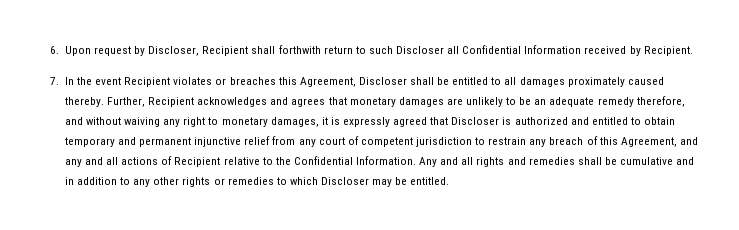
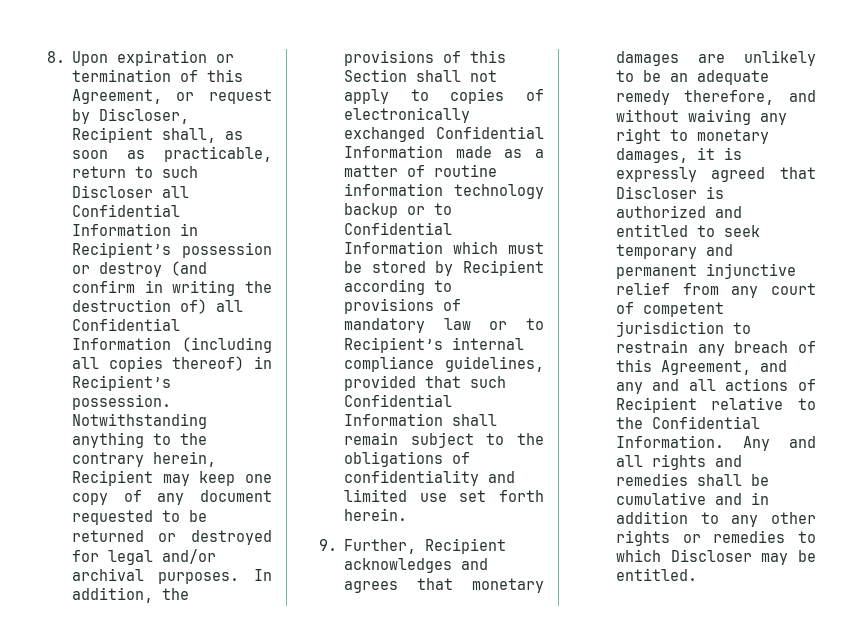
- 6. Upon request by Discloser, Recipient shall forthwith return to such Discloser all Confidential Information received by Recipient.
- 7. In the event Recipient violates or breaches this Agreement, Discloser shall be entitled to all damages proximately caused thereby. Further, Recipient acknowledges and agrees that monetary damages are unlikely to be an adequate remedy therefore, and without waiving any right to monetary damages, it is expressly agreed that Discloser is authorized and entitled to obtain temporary and permanent injunctive relief from any court of competent jurisdiction to restrain any breach of this Agreement, and any and all actions of Recipient relative to the Confidential Information.
+ 8. Upon expiration or termination of this Agreement, or request by Discloser, Recipient shall, as soon as practicable, return to such Discloser all Confidential Information in Recipient’s possession or destroy (and confirm in writing the destruction of) all Confidential Information (including all copies thereof) in Recipient’s possession. Notwithstanding anything to the contrary herein, Recipient may keep one copy of any document requested to be returned or destroyed for legal and/or archival purposes. In addition, the provisions of this Section shall not apply to copies of electronically exchanged Confidential Information made as a matter of routine information technology backup or to Confidential Information which must be stored by Recipient according to provisions of mandatory law or to Recipient’s internal compliance guidelines, provided that such Confidential Information shall remain subject to the obligations of confidentiality and limited use set forth herein.
+ 9. Further, Recipient acknowledges and agrees that monetary damages are unlikely to be an adequate remedy therefore, and without waiving any right to monetary damages, it is expressly agreed that Discloser is authorized and entitled to seek temporary and permanent injunctive relief from any court of competent jurisdiction to restrain any breach of this Agreement, and any and all actions of Recipient relative to the Confidential Information.

